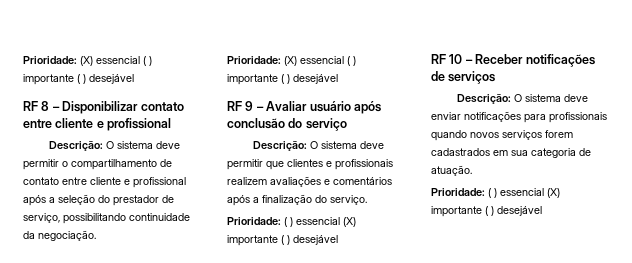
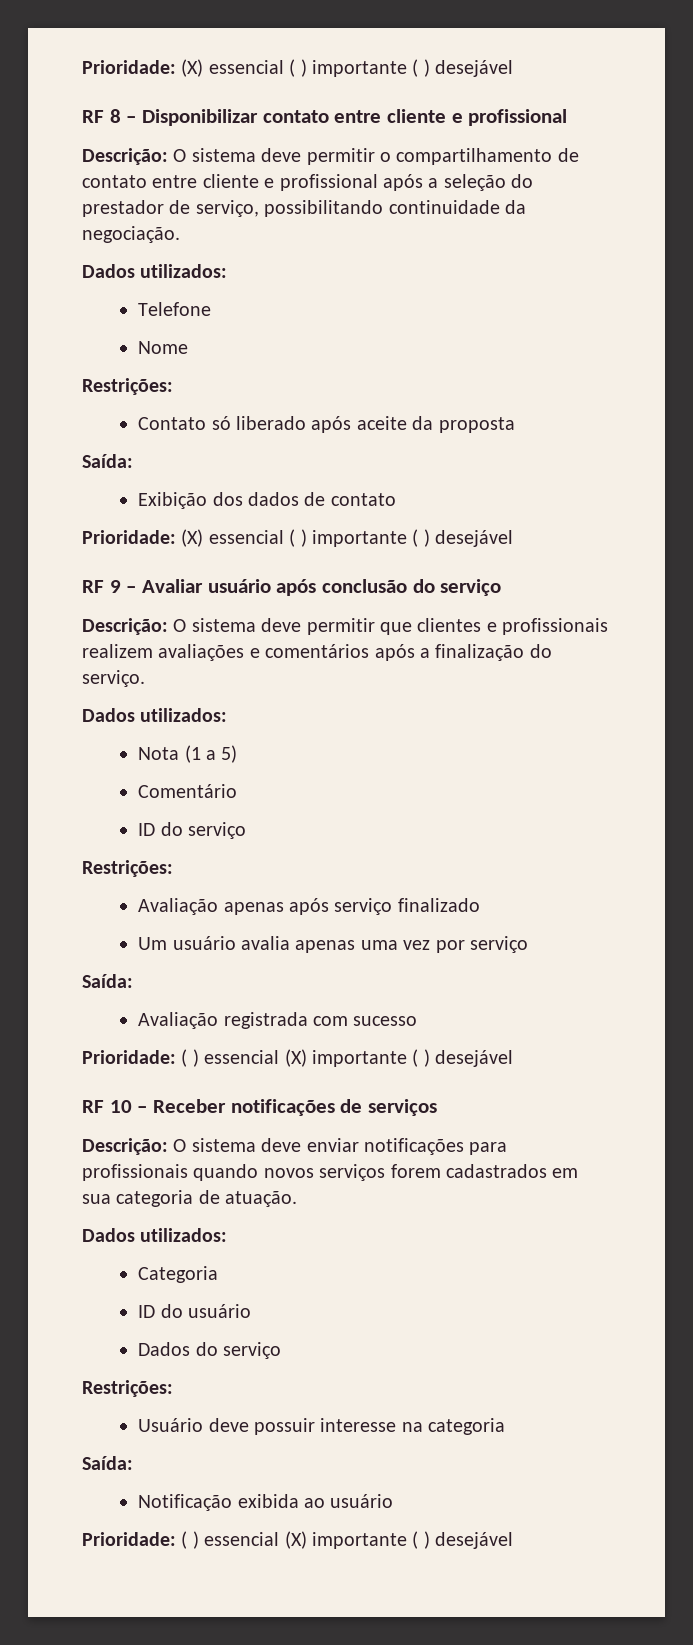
  Descrição: O sistema deve permitir o compartilhamento de contato entre cliente e profissional após a seleção do prestador de serviço, possibilitando continuidade da negociação.
+ Dados utilizados:
+ Telefone
+ Nome
+ Restrições:
+ Contato só liberado após aceite da proposta
+ Saída:
+ Exibição dos dados de contato
  Descrição: O sistema deve permitir que clientes e profissionais realizem avaliações e comentários após a finalização do serviço.
+ Dados utilizados:
+ Nota (1 a 5)
+ Comentário
+ ID do serviço
+ Restrições:
+ Avaliação apenas após serviço finalizado
+ Um usuário avalia apenas uma vez por serviço
+ Saída:
+ Avaliação registrada com sucesso
  Descrição: O sistema deve enviar notificações para profissionais quando novos serviços forem cadastrados em sua categoria de atuação.
+ Dados utilizados:
+ Categoria
+ ID do usuário
+ Dados do serviço
+ Restrições:
+ Usuário deve possuir interesse na categoria
+ Saída:
+ Notificação exibida ao usuário

